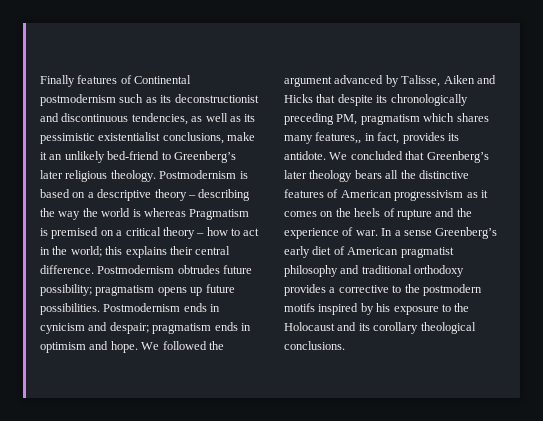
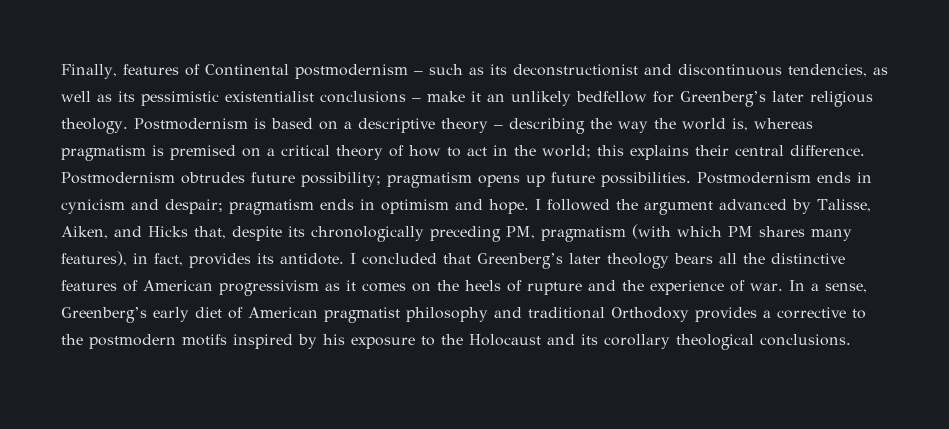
- Finally features of Continental postmodernism such as its deconstructionist and discontinuous tendencies, as well as its pessimistic existentialist conclusions, make it an unlikely bed-friend to Greenberg’s later religious theology.
+ Finally, features of Continental postmodernism – such as its deconstructionist and discontinuous tendencies, as well as its pessimistic existentialist conclusions – make it an unlikely bedfellow for Greenberg’s later religious theology.
- Postmodernism is based on a descriptive theory – describing the way the world is whereas Pragmatism is premised on a critical theory – how to act in the world; this explains their central difference.
+ Postmodernism is based on a descriptive theory – describing the way the world is, whereas pragmatism is premised on a critical theory of how to act in the world; this explains their central difference.
- We followed the argument advanced by Talisse, Aiken and Hicks that despite its chronologically preceding PM, pragmatism which shares many features,, in fact, provides its antidote.
+ I followed the argument advanced by Talisse, Aiken, and Hicks that, despite its chronologically preceding PM, pragmatism (with which PM shares many features), in fact, provides its antidote.
- We concluded that Greenberg’s later theology bears all the distinctive features of American progressivism as it comes on the heels of rupture and the experience of war.
+ I concluded that Greenberg’s later theology bears all the distinctive features of American progressivism as it comes on the heels of rupture and the experience of war.
- In a sense Greenberg’s early diet of American pragmatist philosophy and traditional orthodoxy provides a corrective to the postmodern motifs inspired by his exposure to the Holocaust and its corollary theological conclusions.
+ In a sense, Greenberg’s early diet of American pragmatist philosophy and traditional Orthodoxy provides a corrective to the postmodern motifs inspired by his exposure to the Holocaust and its corollary theological conclusions.

